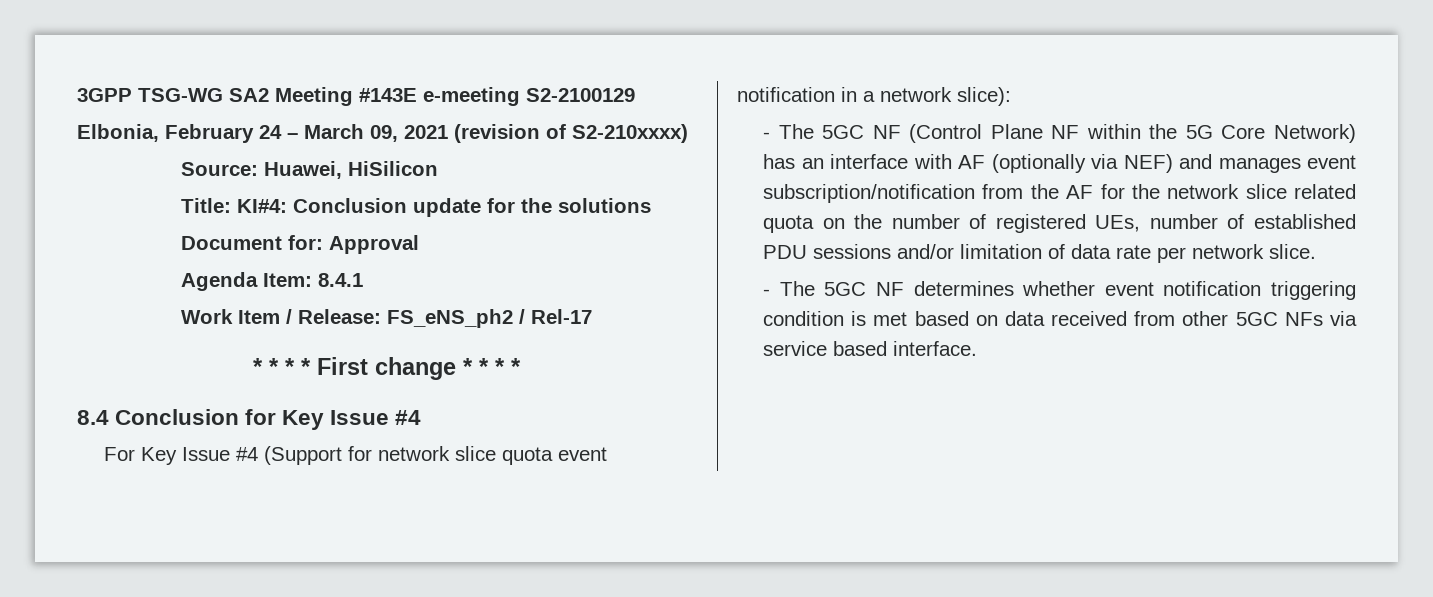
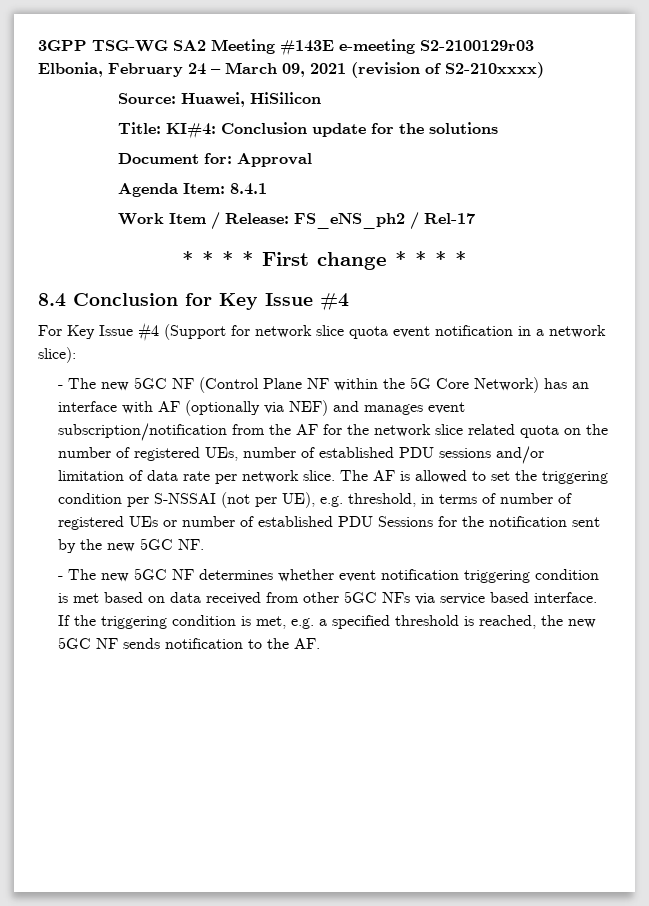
- 3GPP TSG-WG SA2 Meeting #143E e-meeting S2-2100129
+ 3GPP TSG-WG SA2 Meeting #143E e-meeting S2-2100129r03
- - The 5GC NF (Control Plane NF within the 5G Core Network) has an interface with AF (optionally via NEF) and manages event subscription/notification from the AF for the network slice related quota on the number of registered UEs, number of established PDU sessions and/or limitation of data rate per network slice.
- - The 5GC NF determines whether event notification triggering condition is met based on data received from other 5GC NFs via service based interface.
+ - The new 5GC NF (Control Plane NF within the 5G Core Network) has an interface with AF (optionally via NEF) and manages event subscription/notification from the AF for the network slice related quota on the number of registered UEs, number of established PDU sessions and/or limitation of data rate per network slice. The AF is allowed to set the triggering condition per S-NSSAI (not per UE), e.g. threshold, in terms of number of registered UEs or number of established PDU Sessions for the notification sent by the new 5GC NF.
+ - The new 5GC NF determines whether event notification triggering condition is met based on data received from other 5GC NFs via service based interface.
+ If the triggering condition is met, e.g. a specified threshold is reached, the new 5GC NF sends notification to the AF.

